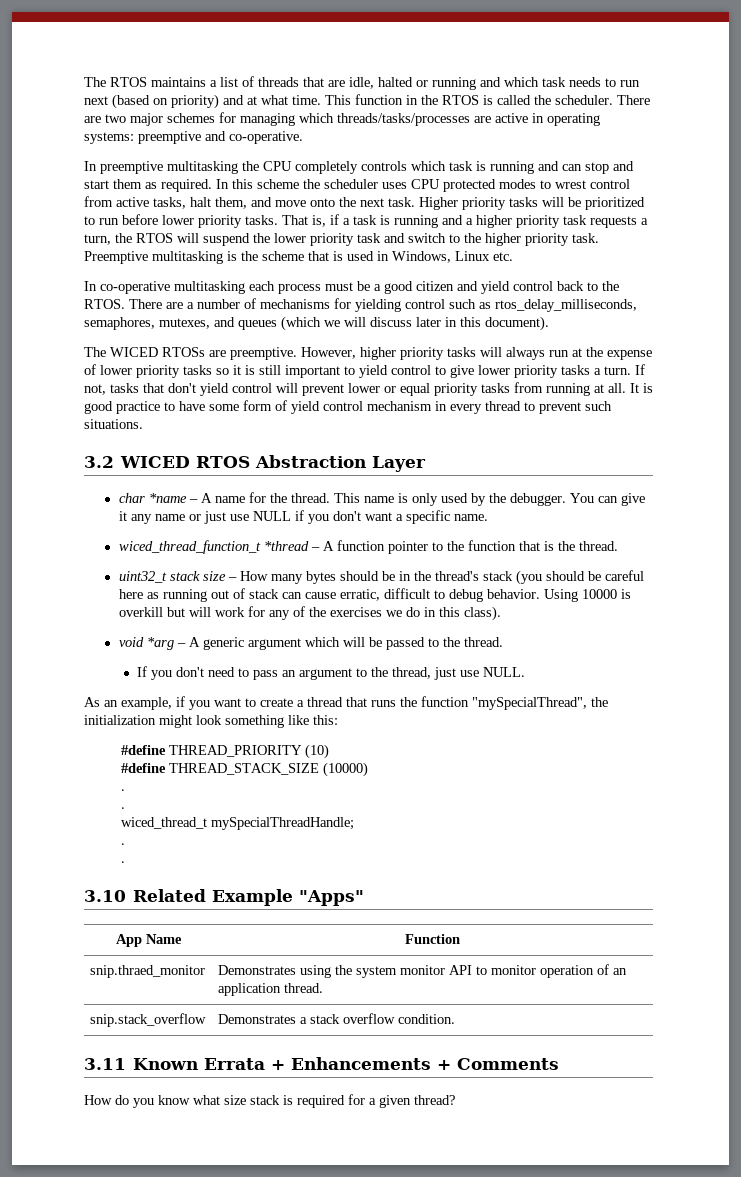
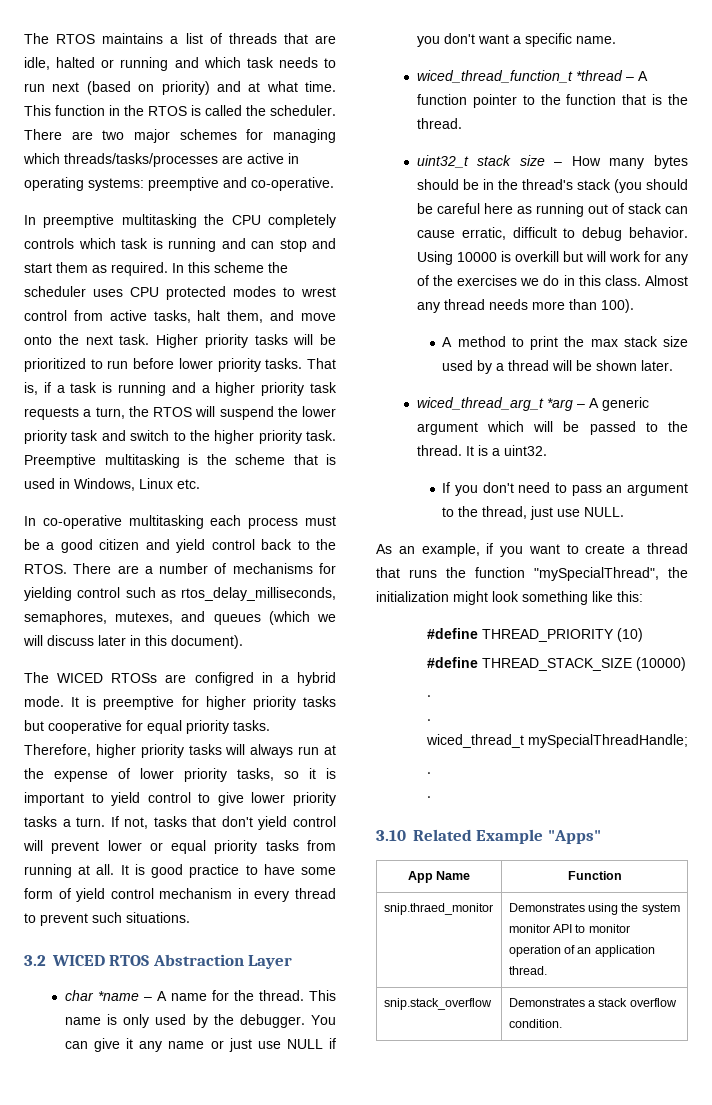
- The WICED RTOSs are preemptive. However, higher priority tasks will always run at the expense of lower priority tasks so it is still important to yield control to give lower priority tasks a turn.
+ The WICED RTOSs are configred in a hybrid mode. It is preemptive for higher priority tasks but cooperative for equal priority tasks. Therefore, higher priority tasks will always run at the expense of lower priority tasks, so it is important to yield control to give lower priority tasks a turn.
- Using 10000 is overkill but will work for any of the exercises we do in this class).
- void *arg – A generic argument which will be passed to the thread.
+ Using 10000 is overkill but will work for any of the exercises we do in this class. Almost any thread needs more than 100).
+ A method to print the max stack size used by a thread will be shown later.
+ wiced_thread_arg_t *arg – A generic argument which will be passed to the thread. It is a uint32.
- 3.11 Known Errata + Enhancements + Comments
- How do you know what size stack is required for a given thread?

